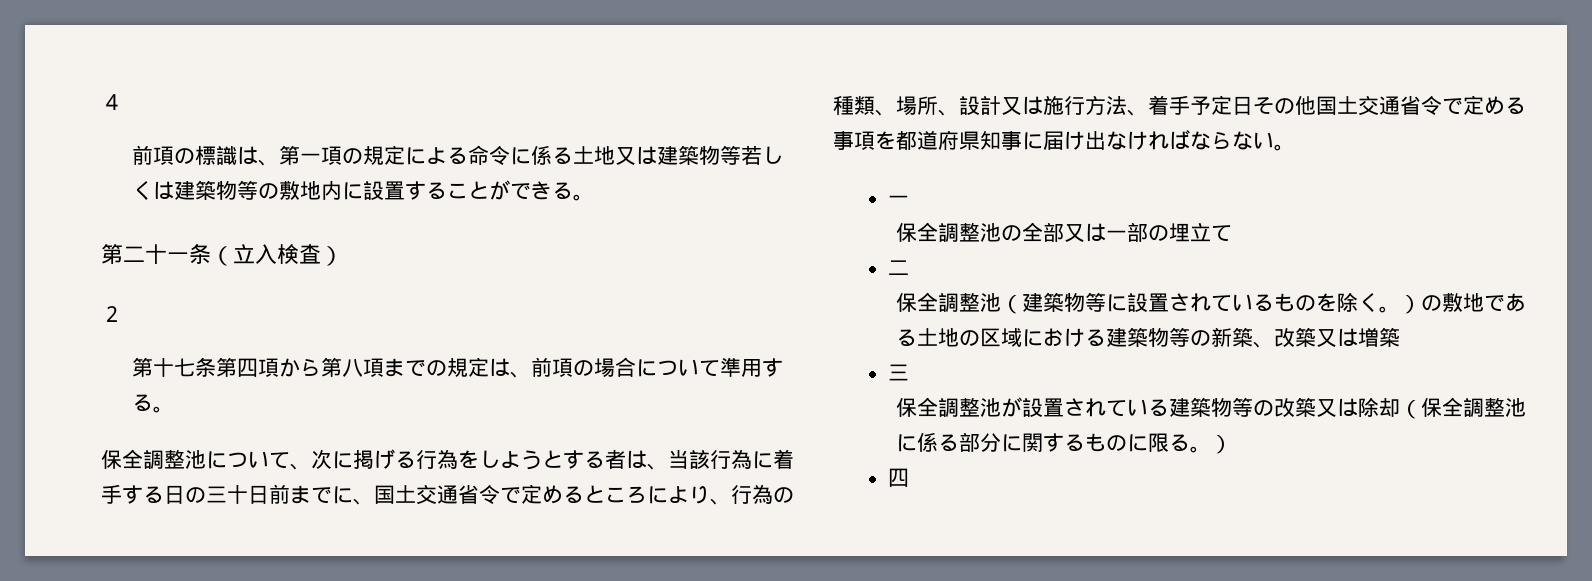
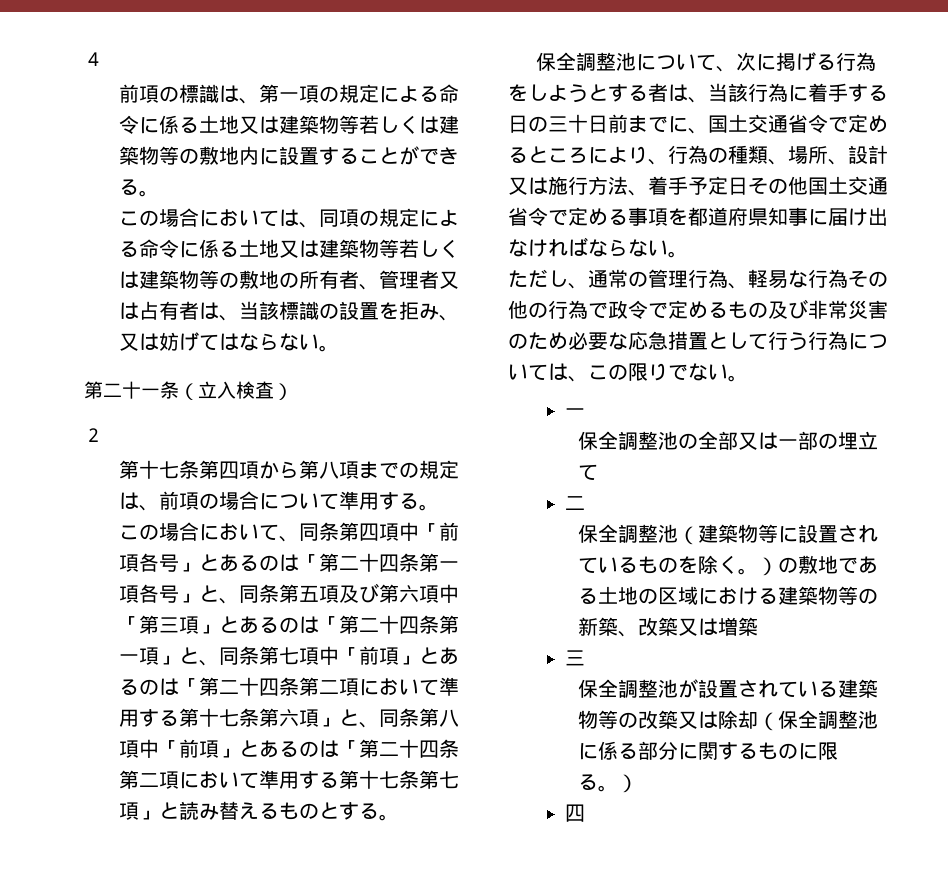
+ この場合においては、同項の規定による命令に係る土地又は建築物等若しくは建築物等の敷地の所有者、管理者又は占有者は、当該標識の設置を拒み、又は妨げてはならない。
+ この場合において、同条第四項中「前項各号」とあるのは「第二十四条第一項各号」と、同条第五項及び第六項中「第三項」とあるのは「第二十四条第一項」と、同条第七項中「前項」とあるのは「第二十四条第二項において準用する第十七条第六項」と、同条第八項中「前項」とあるのは「第二十四条第二項において準用する第十七条第七項」と読み替えるものとする。
+ ただし、通常の管理行為、軽易な行為その他の行為で政令で定めるもの及び非常災害のため必要な応急措置として行う行為については、この限りでない。

